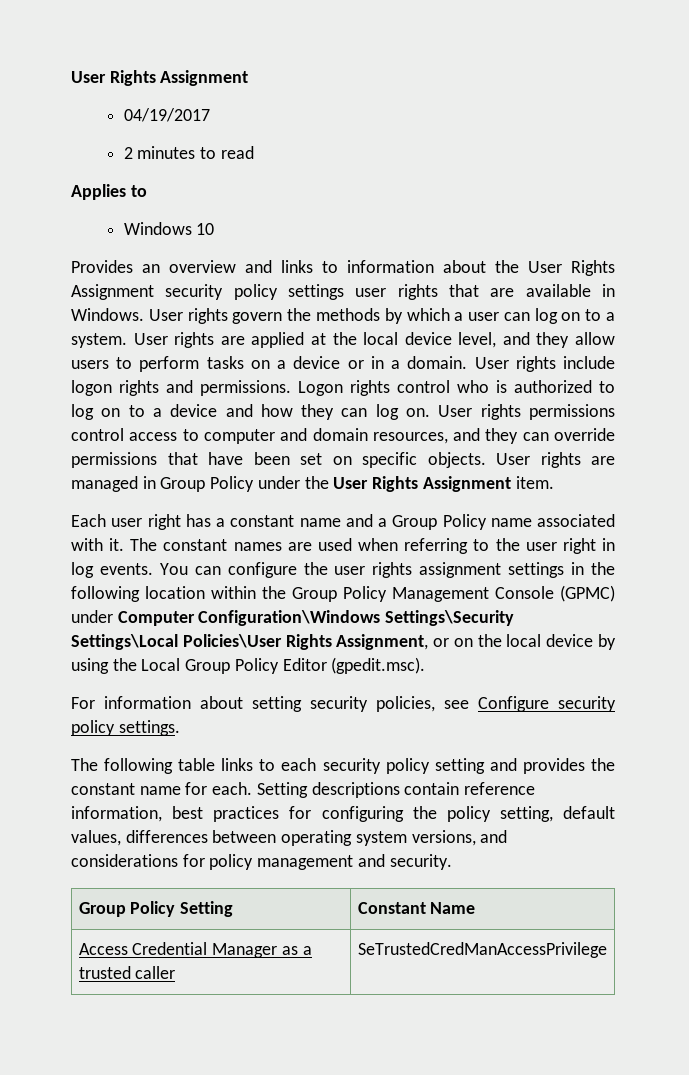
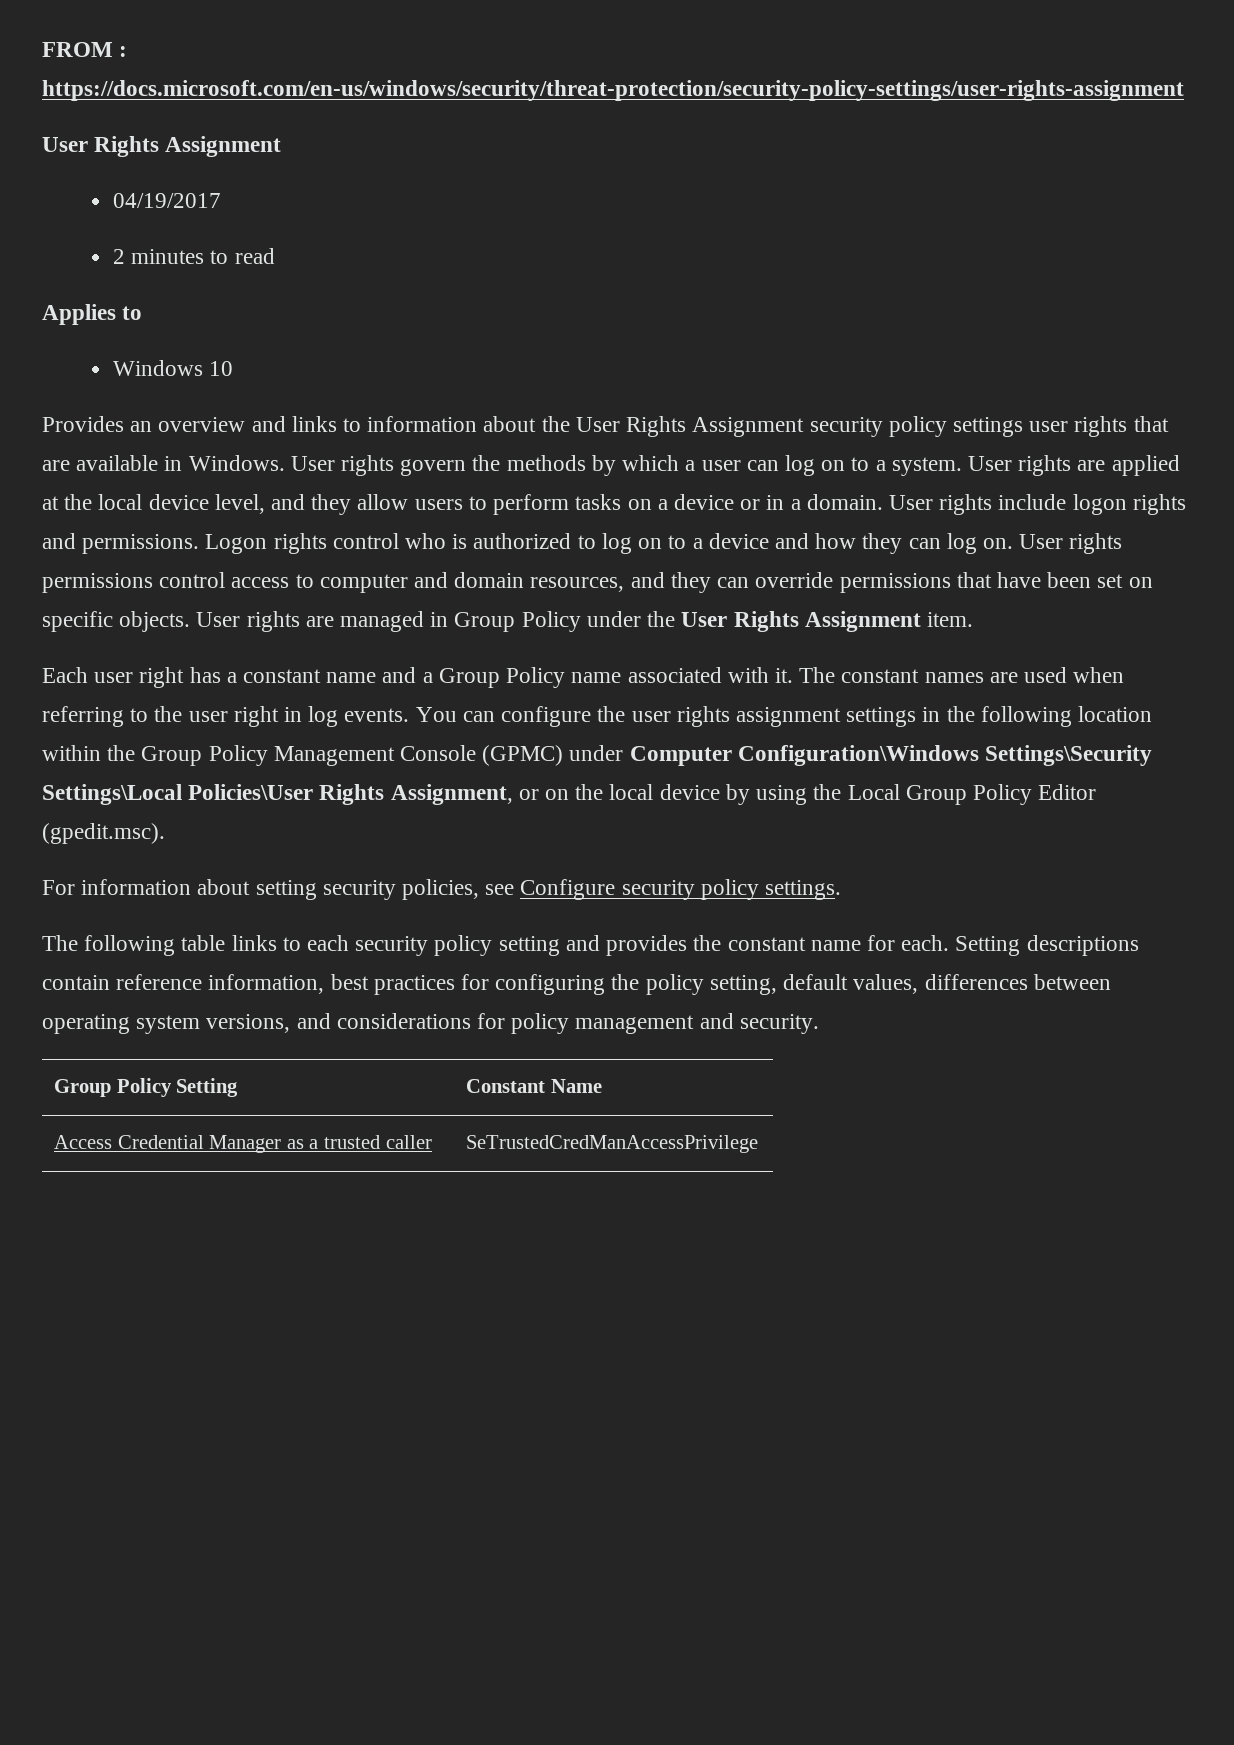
+ FROM : https://docs.microsoft.com/en-us/windows/security/threat-protection/security-policy-settings/user-rights-assignment

